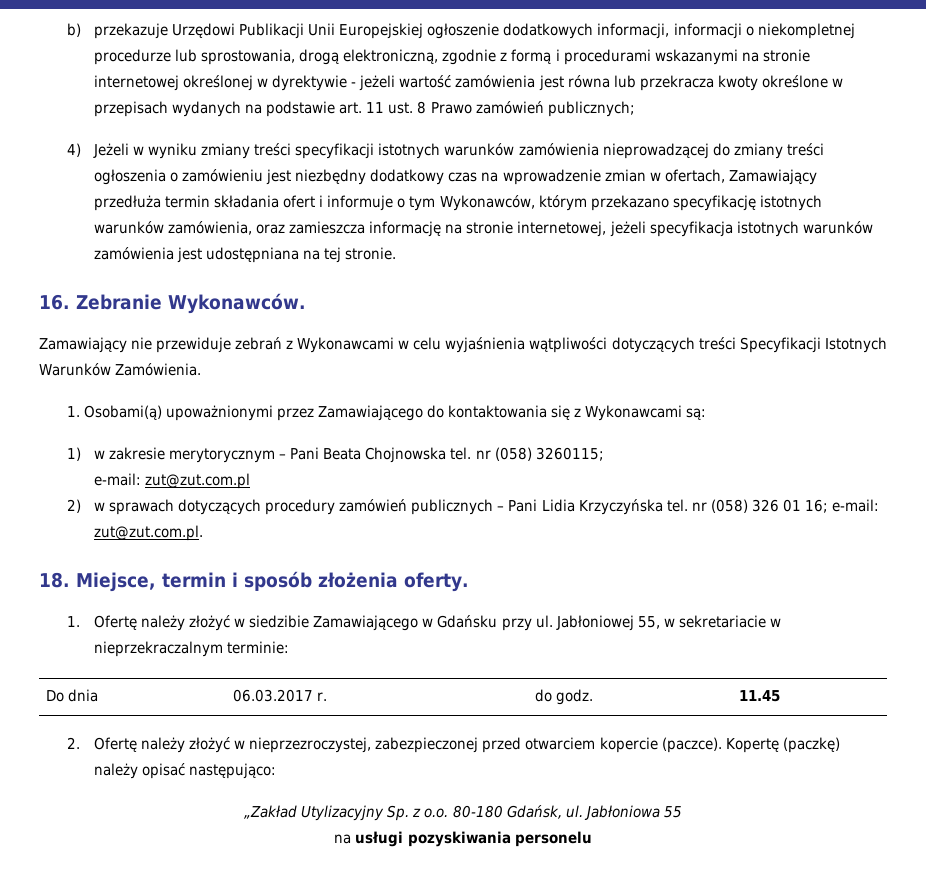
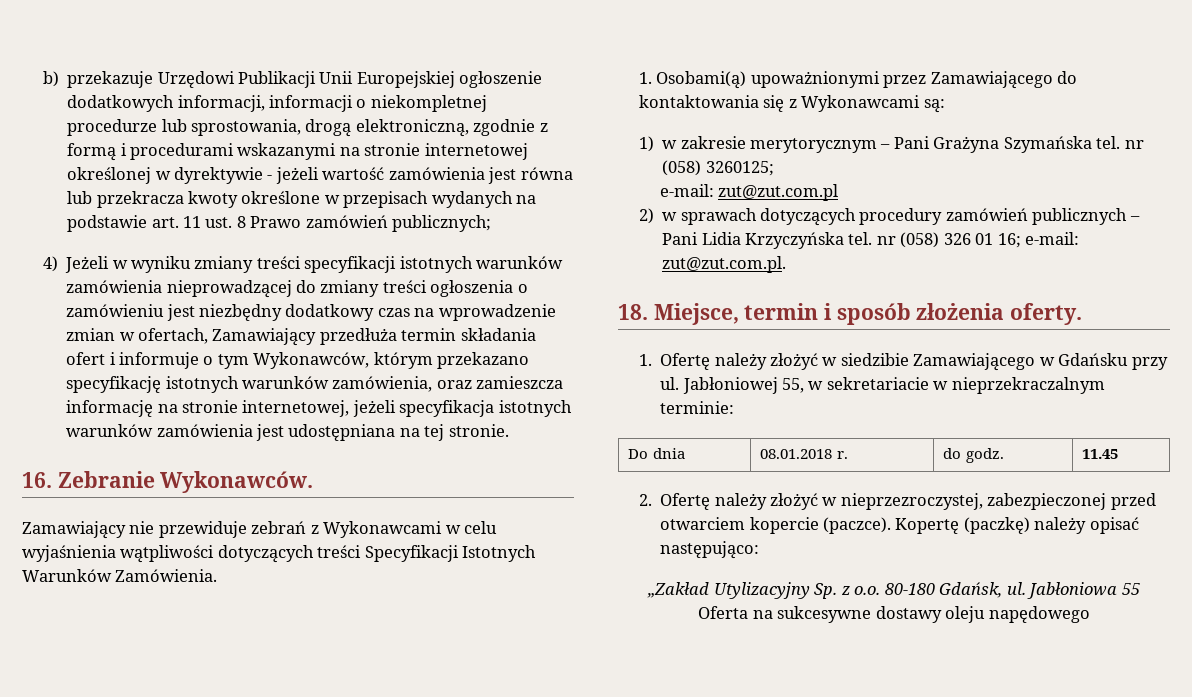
- 1) w zakresie merytorycznym – Pani Beata Chojnowska tel. nr (058) 3260115;
+ 1) w zakresie merytorycznym – Pani Grażyna Szymańska tel. nr (058) 3260125;
- Do dnia | 06.03.2017 r. | do godz. | 11.45
+ Do dnia | 08.01.2018 r. | do godz. | 11.45
- na usługi pozyskiwania personelu
+ Oferta na sukcesywne dostawy oleju napędowego

